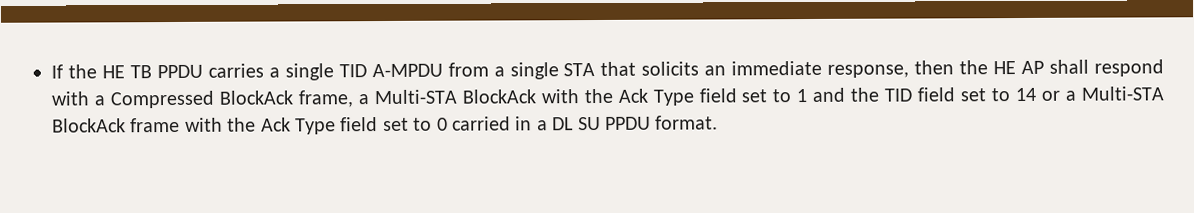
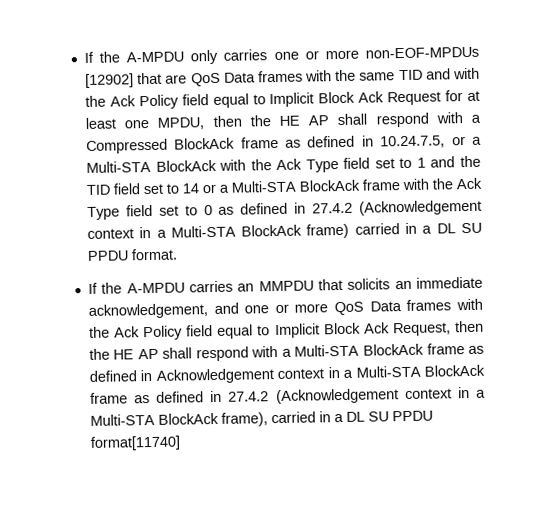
- If the HE TB PPDU carries a single TID A-MPDU from a single STA that solicits an immediate response, then the HE AP shall respond with a Compressed BlockAck frame, a Multi-STA BlockAck with the Ack Type field set to 1 and the TID field set to 14 or a Multi-STA BlockAck frame with the Ack Type field set to 0 carried in a DL SU PPDU format.
+ If the A-MPDU only carries one or more non-EOF-MPDUs [12902] that are QoS Data frames with the same TID and with the Ack Policy field equal to Implicit Block Ack Request for at least one MPDU, then the HE AP shall respond with a Compressed BlockAck frame as defined in 10.24.7.5, or a Multi-STA BlockAck with the Ack Type field set to 1 and the TID field set to 14 or a Multi-STA BlockAck frame with the Ack Type field set to 0 as defined in 27.4.2 (Acknowledgement context in a Multi-STA BlockAck frame) carried in a DL SU PPDU format.
+ If the A-MPDU carries an MMPDU that solicits an immediate acknowledgement, and one or more QoS Data frames with the Ack Policy field equal to Implicit Block Ack Request, then the HE AP shall respond with a Multi-STA BlockAck frame as defined in Acknowledgement context in a Multi-STA BlockAck frame as defined in 27.4.2 (Acknowledgement context in a Multi-STA BlockAck frame), carried in a DL SU PPDU format[11740]

